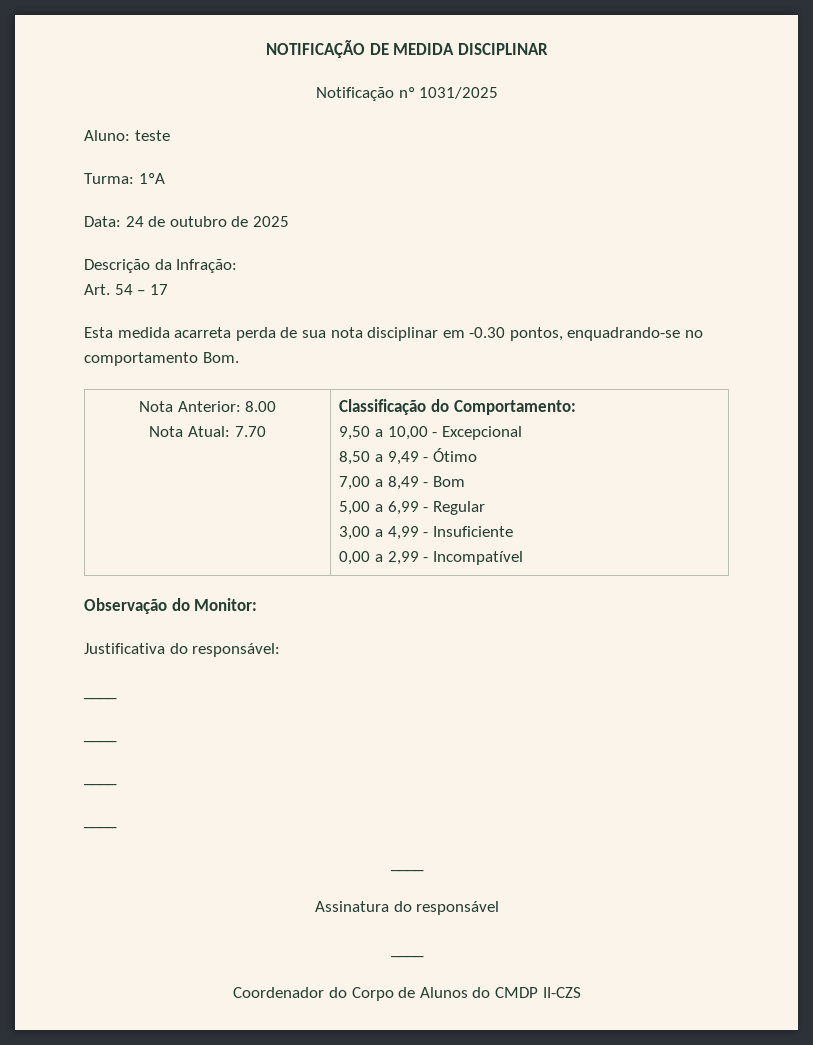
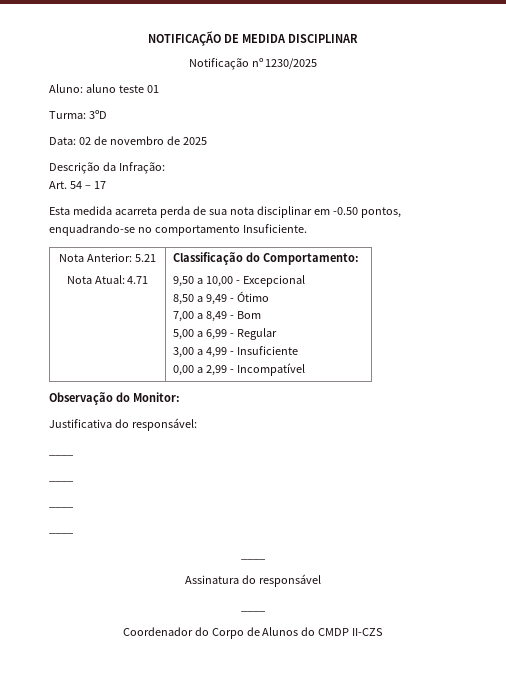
- Notificação nº 1031/2025
+ Notificação nº 1230/2025
- Aluno: teste
+ Aluno: aluno teste 01
- Turma: 1ºA
+ Turma: 3ºD
- Data: 24 de outubro de 2025
+ Data: 02 de novembro de 2025
- Esta medida acarreta perda de sua nota disciplinar em -0.30 pontos, enquadrando-se no comportamento Bom.
+ Esta medida acarreta perda de sua nota disciplinar em -0.50 pontos, enquadrando-se no comportamento Insuficiente.
- Nota Anterior: 8.00
- Nota Atual: 7.70 | Classificação do Comportamento:
+ Nota Anterior: 5.21
+ Nota Atual: 4.71 | Classificação do Comportamento:

